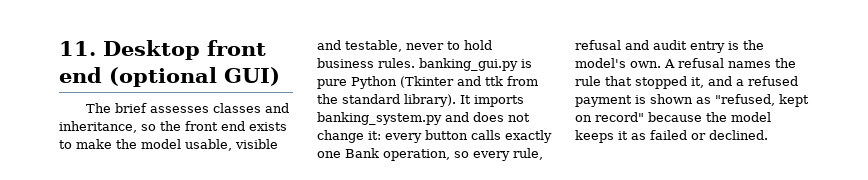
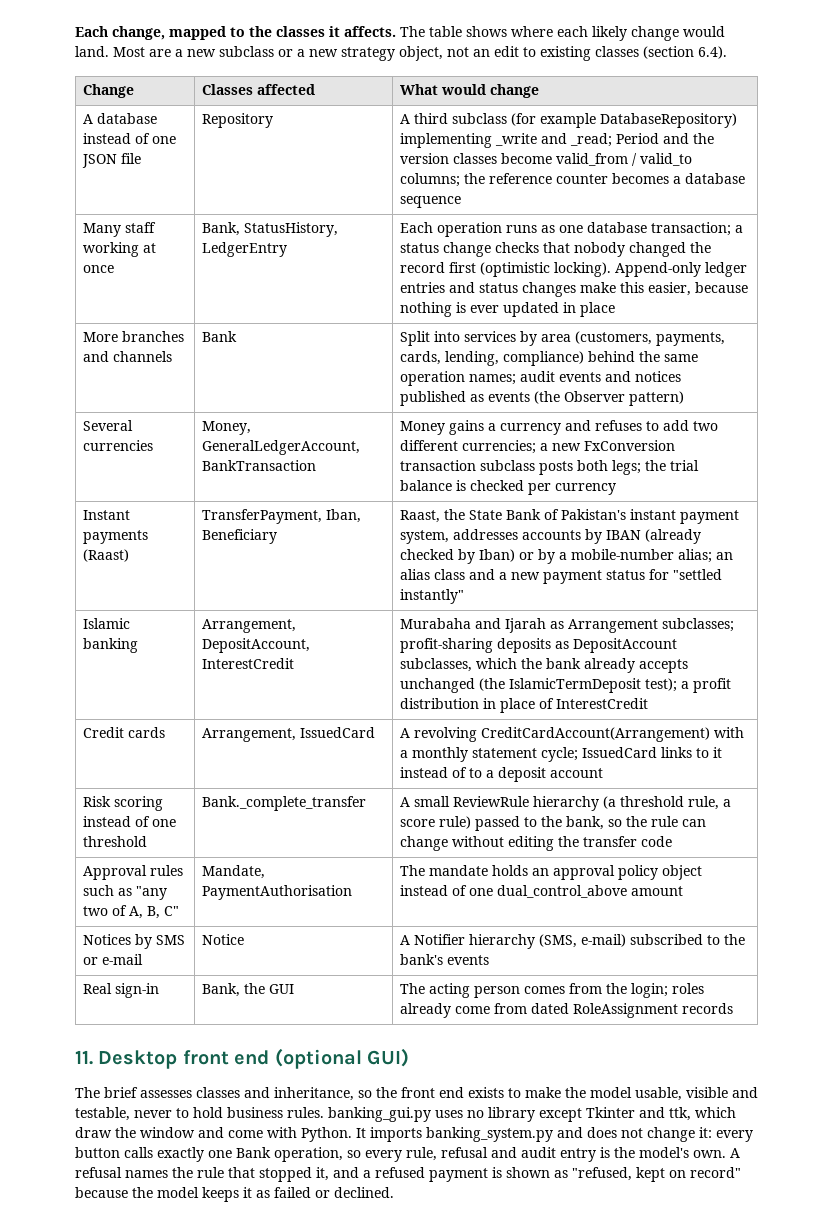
+ Each change, mapped to the classes it affects. The table shows where each likely change would land. Most are a new subclass or a new strategy object, not an edit to existing classes (section 6.4).
+ Change | Classes affected | What would change
+ A database instead of one JSON file | Repository | A third subclass (for example DatabaseRepository) implementing _write and _read; Period and the version classes become valid_from / valid_to columns; the reference counter becomes a database sequence
+ Many staff working at once | Bank, StatusHistory, LedgerEntry | Each operation runs as one database transaction; a status change checks that nobody changed the record first (optimistic locking). Append-only ledger entries and status changes make this easier, because nothing is ever updated in place
+ More branches and channels | Bank | Split into services by area (customers, payments, cards, lending, compliance) behind the same operation names; audit events and notices published as events (the Observer pattern)
+ Several currencies | Money, GeneralLedgerAccount, BankTransaction | Money gains a currency and refuses to add two different currencies; a new FxConversion transaction subclass posts both legs; the trial balance is checked per currency
+ Instant payments (Raast) | TransferPayment, Iban, Beneficiary | Raast, the State Bank of Pakistan's instant payment system, addresses accounts by IBAN (already checked by Iban) or by a mobile-number alias; an alias class and a new payment status for "settled instantly"
+ Islamic banking | Arrangement, DepositAccount, InterestCredit | Murabaha and Ijarah as Arrangement subclasses; profit-sharing deposits as DepositAccount subclasses, which the bank already accepts unchanged (the IslamicTermDeposit test); a profit distribution in place of InterestCredit
+ Credit cards | Arrangement, IssuedCard | A revolving CreditCardAccount(Arrangement) with a monthly statement cycle; IssuedCard links to it instead of to a deposit account
+ Risk scoring instead of one threshold | Bank._complete_transfer | A small ReviewRule hierarchy (a threshold rule, a score rule) passed to the bank, so the rule can change without editing the transfer code
+ Approval rules such as "any two of A, B, C" | Mandate, PaymentAuthorisation | The mandate holds an approval policy object instead of one dual_control_above amount
+ Notices by SMS or e-mail | Notice | A Notifier hierarchy (SMS, e-mail) subscribed to the bank's events
+ Real sign-in | Bank, the GUI | The acting person comes from the login; roles already come from dated RoleAssignment records
- The brief assesses classes and inheritance, so the front end exists to make the model usable, visible and testable, never to hold business rules. banking_gui.py is pure Python (Tkinter and ttk from the standard library).
+ The brief assesses classes and inheritance, so the front end exists to make the model usable, visible and testable, never to hold business rules. banking_gui.py uses no library except Tkinter and ttk, which draw the window and come with Python.

